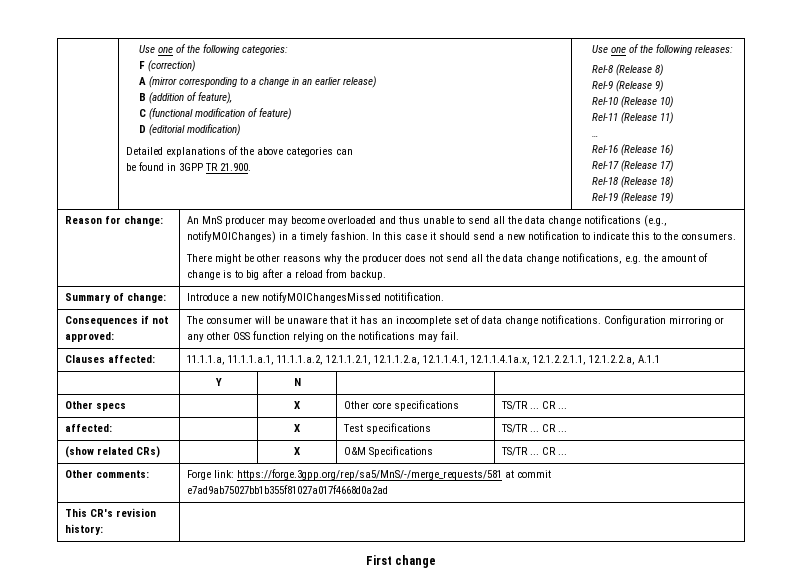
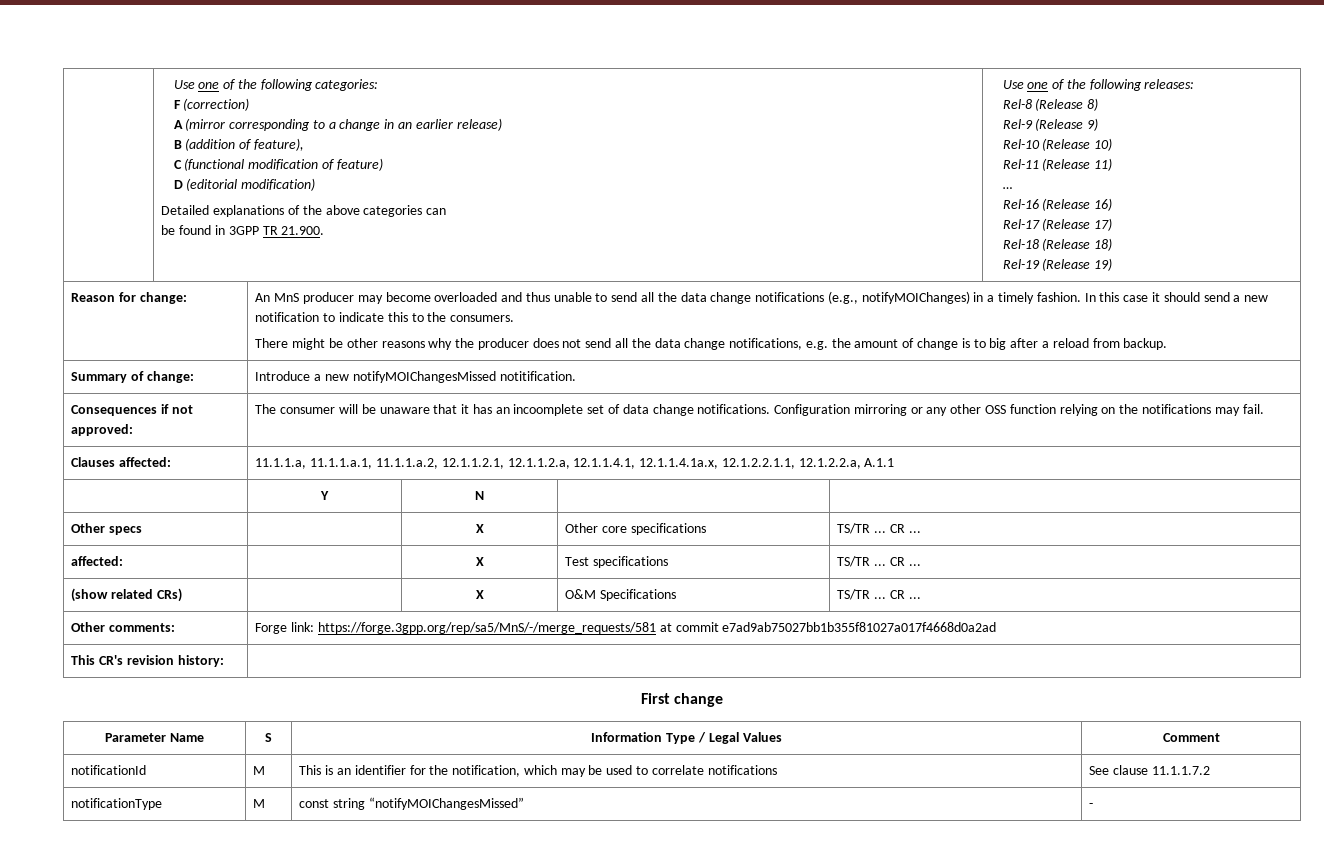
+ Parameter Name | S | Information Type / Legal Values | Comment
+ notificationId | M | This is an identifier for the notification, which may be used to correlate notifications | See clause 11.1.1.7.2
+ notificationType | M | const string “notifyMOIChangesMissed” | -

